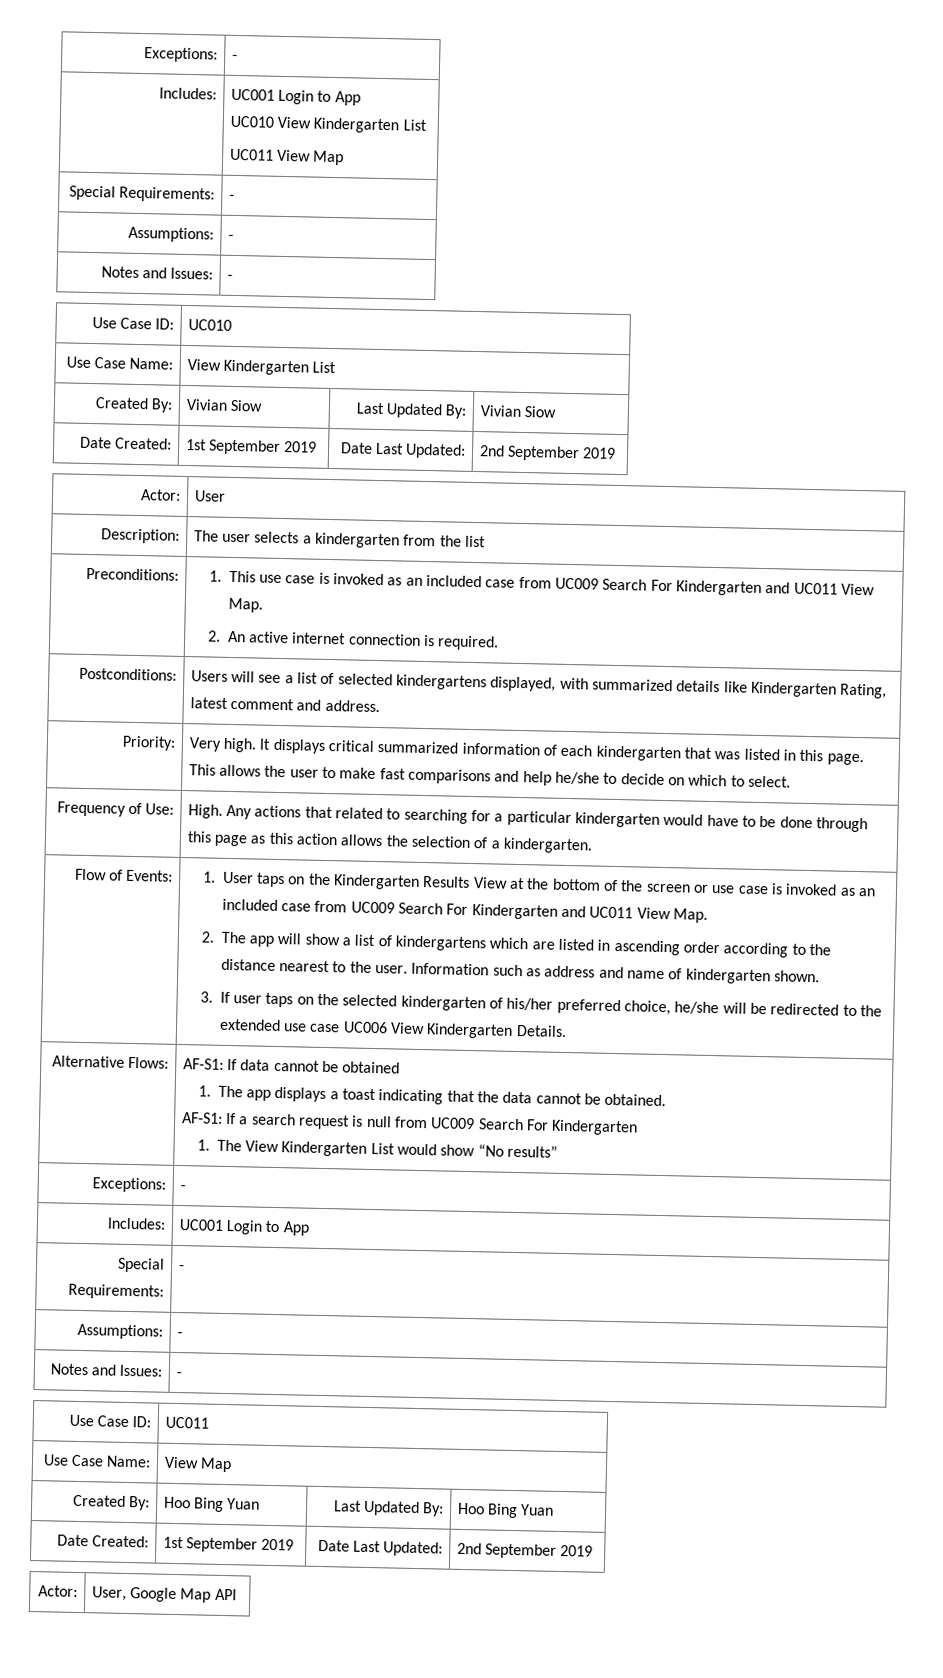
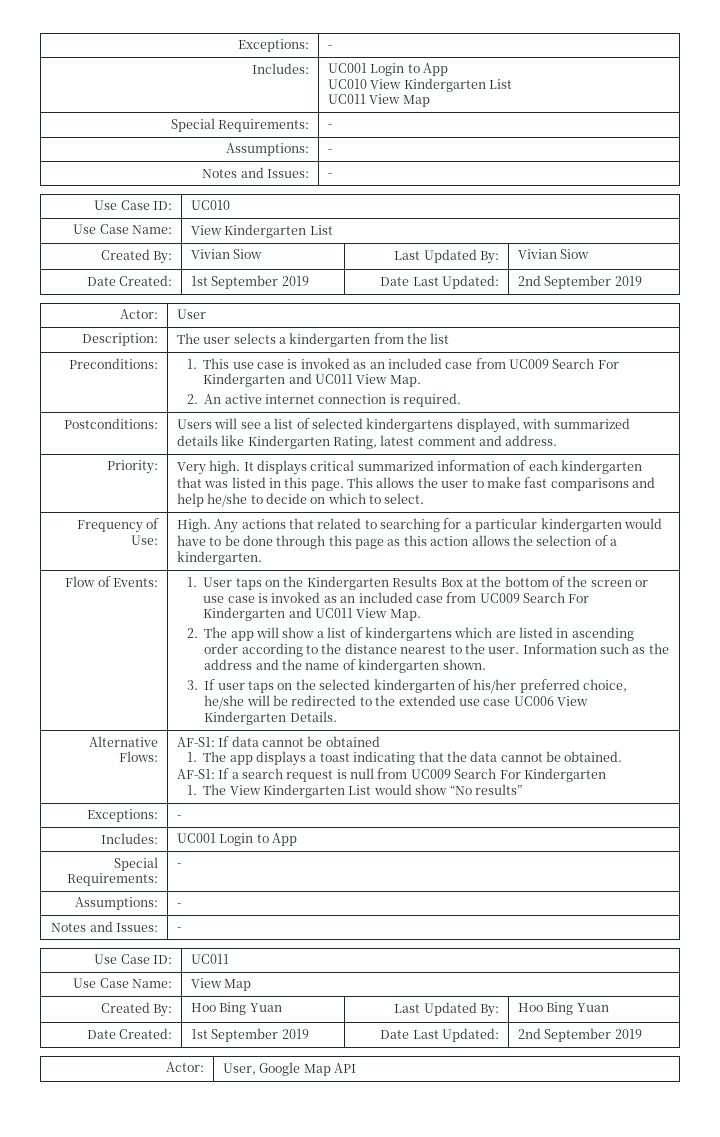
- 1. User taps on the Kindergarten Results View at the bottom of the screen or use case is invoked as an included case from UC009 Search For Kindergarten and UC011 View Map.
+ 1. User taps on the Kindergarten Results Box at the bottom of the screen or use case is invoked as an included case from UC009 Search For Kindergarten and UC011 View Map.
- Information such as address and name of kindergarten shown.
+ Information such as the address and the name of kindergarten shown.

